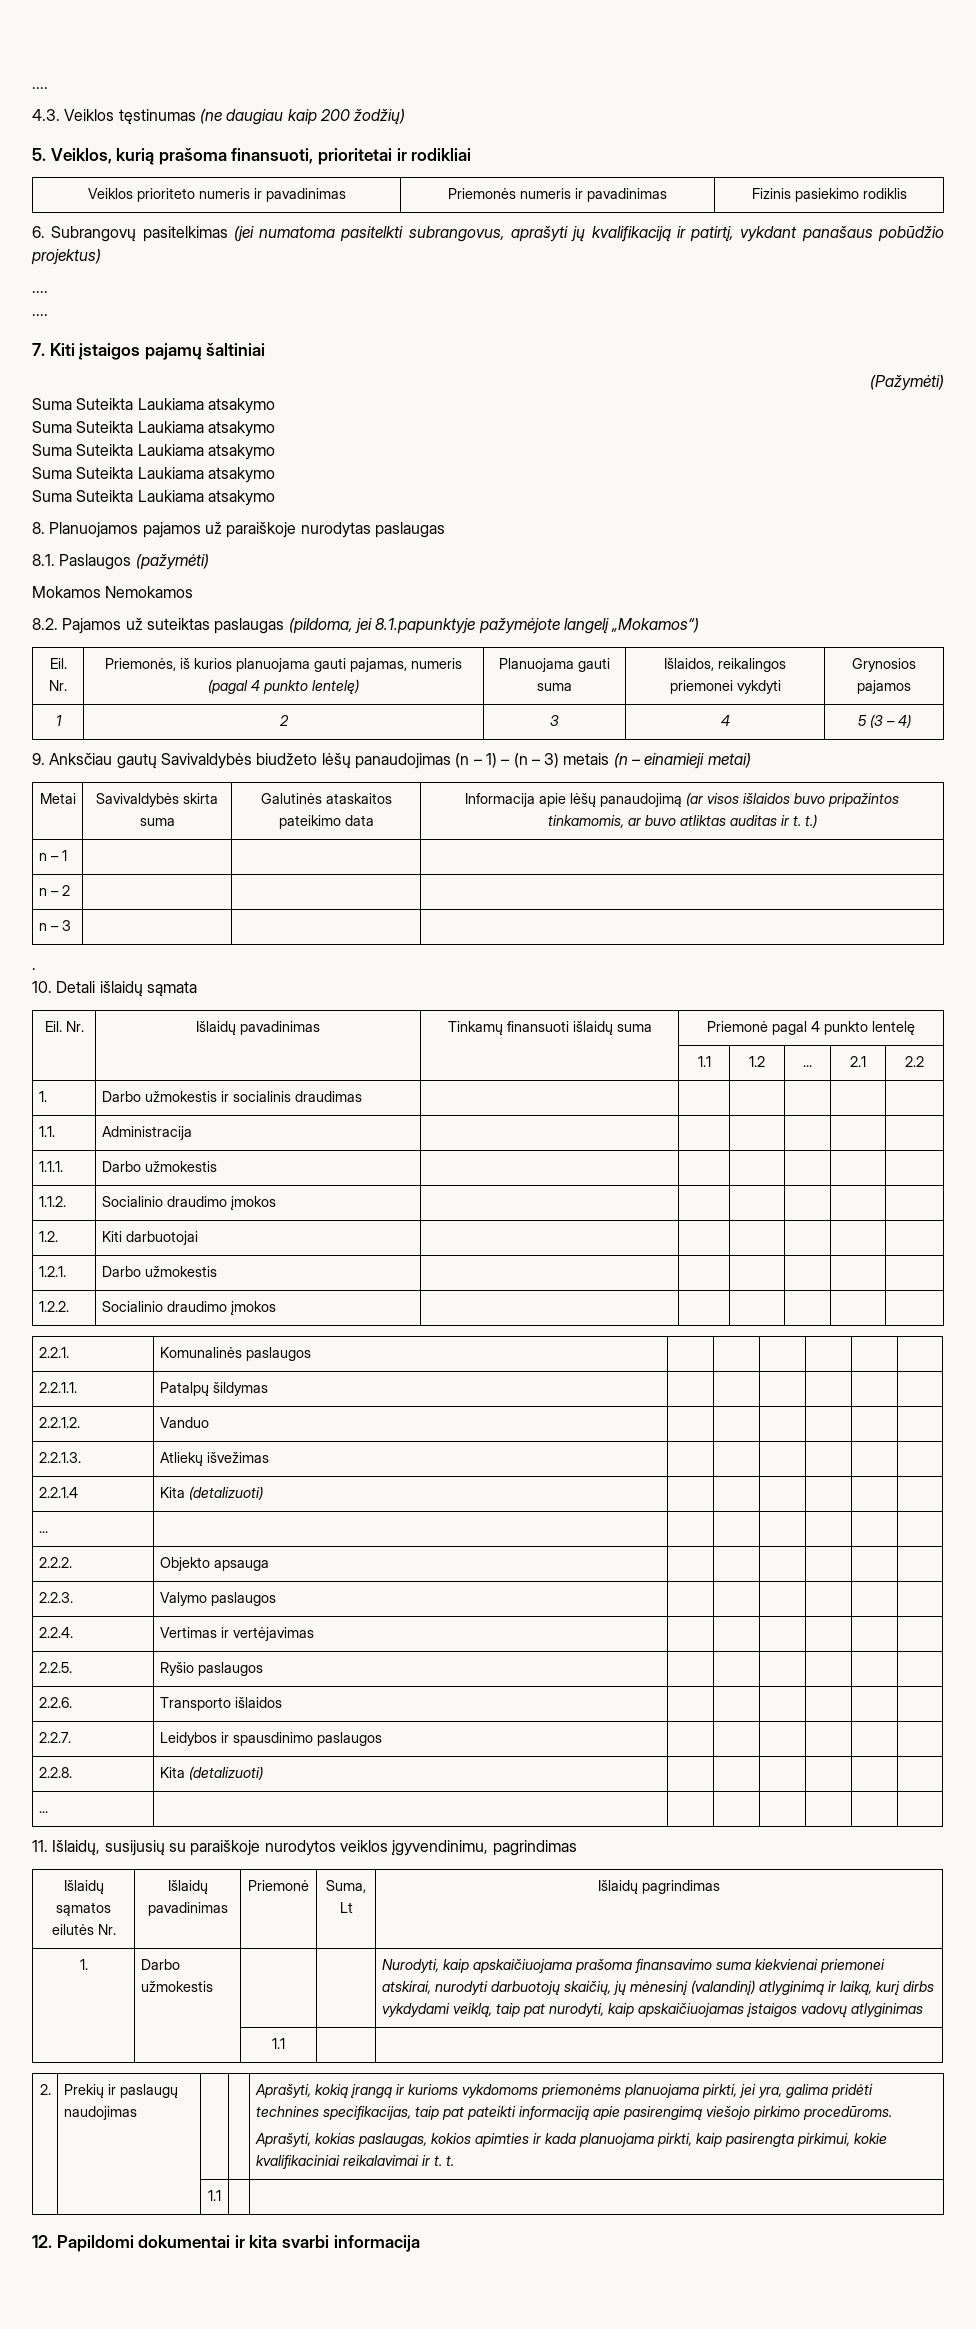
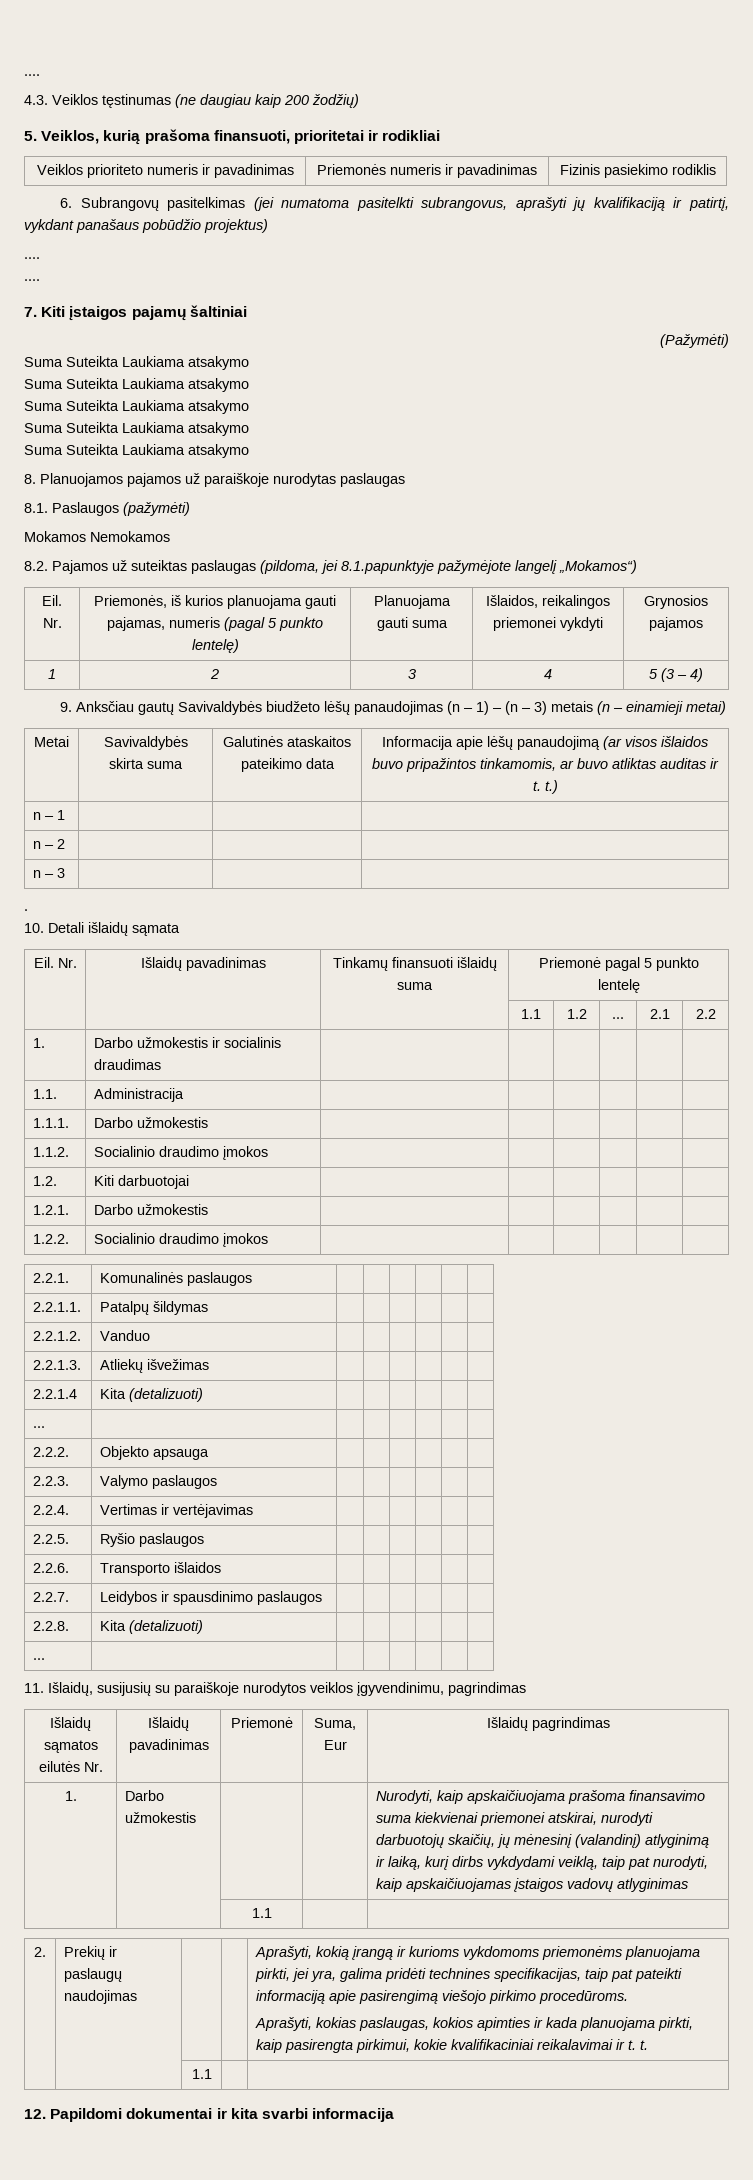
- Eil. Nr. | Priemonės, iš kurios planuojama gauti pajamas, numeris (pagal 4 punkto lentelę) | Planuojama gauti suma | Išlaidos, reikalingos priemonei vykdyti | Grynosios pajamos
+ Eil. Nr. | Priemonės, iš kurios planuojama gauti pajamas, numeris (pagal 5 punkto lentelę) | Planuojama gauti suma | Išlaidos, reikalingos priemonei vykdyti | Grynosios pajamos
- Eil. Nr. | Išlaidų pavadinimas | Tinkamų finansuoti išlaidų suma | Priemonė pagal 4 punkto lentelę
+ Eil. Nr. | Išlaidų pavadinimas | Tinkamų finansuoti išlaidų suma | Priemonė pagal 5 punkto lentelę
- Išlaidų sąmatos eilutės Nr. | Išlaidų pavadinimas | Priemonė | Suma, Lt | Išlaidų pagrindimas
+ Išlaidų sąmatos eilutės Nr. | Išlaidų pavadinimas | Priemonė | Suma, Eur | Išlaidų pagrindimas

